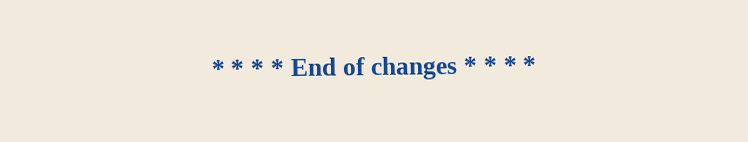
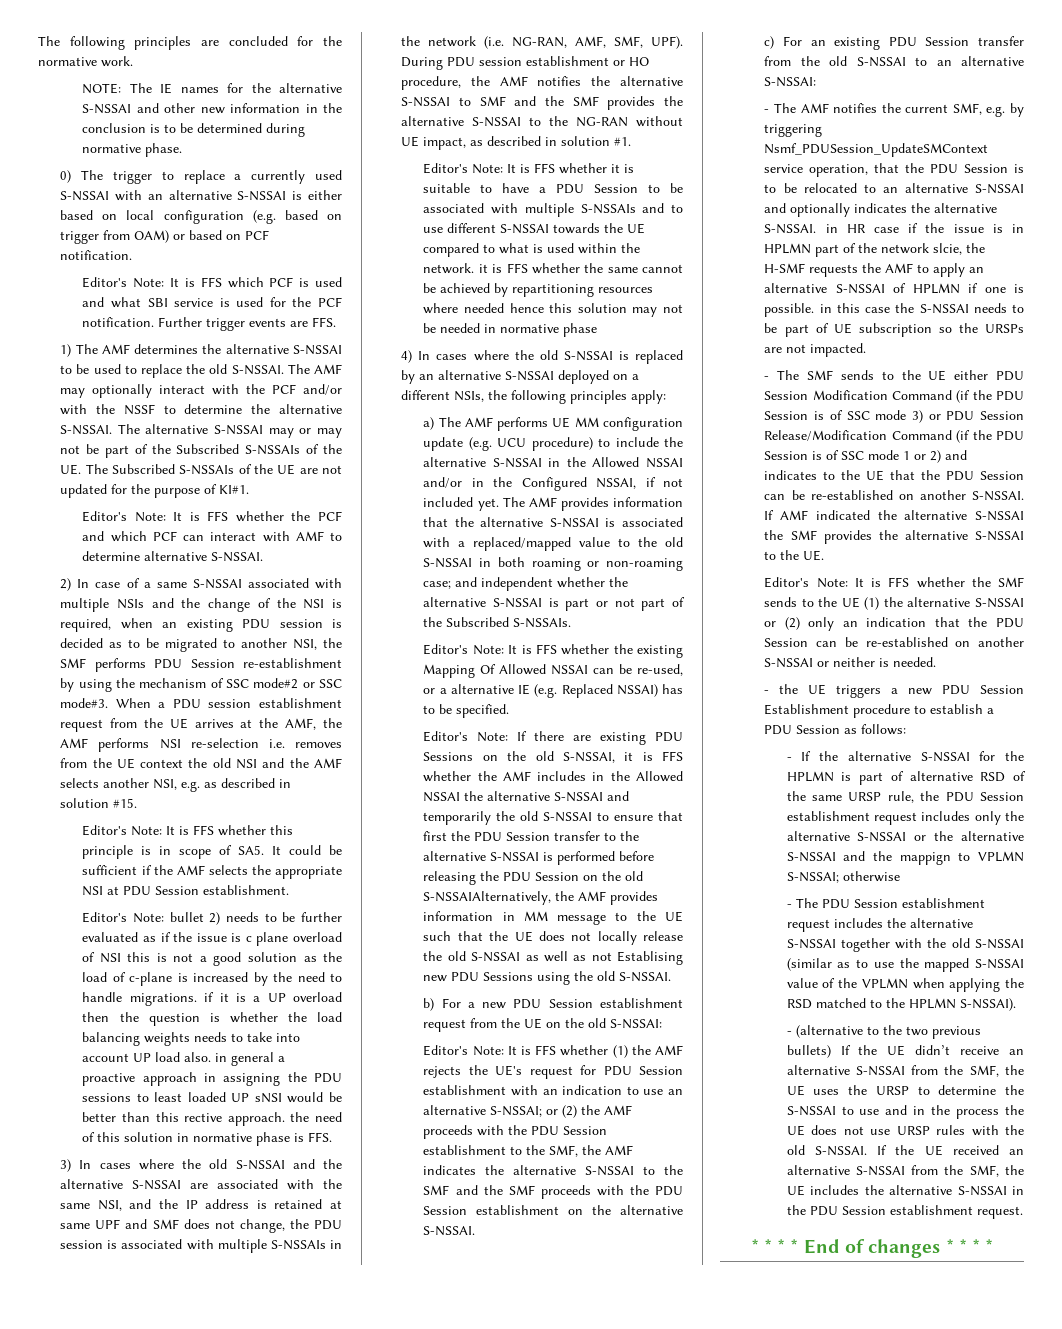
+ The following principles are concluded for the normative work.
+ NOTE: The IE names for the alternative S-NSSAI and other new information in the conclusion is to be determined during normative phase.
+ 0) The trigger to replace a currently used S-NSSAI with an alternative S-NSSAI is either based on local configuration (e.g. based on trigger from OAM) or based on PCF notification.
+ Editor's Note: It is FFS which PCF is used and what SBI service is used for the PCF notification. Further trigger events are FFS.
+ 1) The AMF determines the alternative S-NSSAI to be used to replace the old S-NSSAI. The AMF may optionally interact with the PCF and/or with the NSSF to determine the alternative S-NSSAI. The alternative S-NSSAI may or may not be part of the Subscribed S-NSSAIs of the UE. The Subscribed S-NSSAIs of the UE are not updated for the purpose of KI#1.
+ Editor's Note: It is FFS whether the PCF and which PCF can interact with AMF to determine alternative S-NSSAI.
+ 2) In case of a same S-NSSAI associated with multiple NSIs and the change of the NSI is required, when an existing PDU session is decided as to be migrated to another NSI, the SMF performs PDU Session re-establishment by using the mechanism of SSC mode#2 or SSC mode#3. When a PDU session establishment request from the UE arrives at the AMF, the AMF performs NSI re-selection i.e. removes from the UE context the old NSI and the AMF selects another NSI, e.g. as described in solution #15.
+ Editor's Note: It is FFS whether this principle is in scope of SA5. It could be sufficient if the AMF selects the appropriate NSI at PDU Session establishment.
+ Editor's Note: bullet 2) needs to be further evaluated as if the issue is c plane overload of NSI this is not a good solution as the load of c-plane is increased by the need to handle migrations. if it is a UP overload then the question is whether the load balancing weights needs to take into account UP load also. in general a proactive approach in assigning the PDU sessions to least loaded UP sNSI would be better than this rective approach. the need of this solution in normative phase is FFS.
+ 3) In cases where the old S-NSSAI and the alternative S-NSSAI are associated with the same NSI, and the IP address is retained at same UPF and SMF does not change, the PDU session is associated with multiple S-NSSAIs in the network (i.e. NG-RAN, AMF, SMF, UPF). During PDU session establishment or HO procedure, the AMF notifies the alternative S-NSSAI to SMF and the SMF provides the alternative S-NSSAI to the NG-RAN without UE impact, as described in solution #1.
+ Editor's Note: It is FFS whether it is suitable to have a PDU Session to be associated with multiple S-NSSAIs and to use different S-NSSAI towards the UE compared to what is used within the network. it is FFS whether the same cannot be achieved by repartitioning resources where needed hence this solution may not be needed in normative phase
+ 4) In cases where the old S-NSSAI is replaced by an alternative S-NSSAI deployed on a different NSIs, the following principles apply:
+ a) The AMF performs UE MM configuration update (e.g. UCU procedure) to include the alternative S-NSSAI in the Allowed NSSAI and/or in the Configured NSSAI, if not included yet. The AMF provides information that the alternative S-NSSAI is associated with a replaced/mapped value to the old S-NSSAI in both roaming or non-roaming case; and independent whether the alternative S-NSSAI is part or not part of the Subscribed S-NSSAIs.
+ Editor's Note: It is FFS whether the existing Mapping Of Allowed NSSAI can be re-used, or a alternative IE (e.g. Replaced NSSAI) has to be specified.
+ Editor's Note: If there are existing PDU Sessions on the old S-NSSAI, it is FFS whether the AMF includes in the Allowed NSSAI the alternative S-NSSAI and temporarily the old S-NSSAI to ensure that first the PDU Session transfer to the alternative S-NSSAI is performed before releasing the PDU Session on the old S-NSSAIAlternatively, the AMF provides information in MM message to the UE such that the UE does not locally release the old S-NSSAI as well as not Establising new PDU Sessions using the old S-NSSAI.
+ b) For a new PDU Session establishment request from the UE on the old S-NSSAI:
+ Editor's Note: It is FFS whether (1) the AMF rejects the UE's request for PDU Session establishment with an indication to use an alternative S-NSSAI; or (2) the AMF proceeds with the PDU Session establishment to the SMF, the AMF indicates the alternative S-NSSAI to the SMF and the SMF proceeds with the PDU Session establishment on the alternative S-NSSAI.
+ c) For an existing PDU Session transfer from the old S-NSSAI to an alternative S-NSSAI:
+ - The AMF notifies the current SMF, e.g. by triggering Nsmf_PDUSession_UpdateSMContext service operation, that the PDU Session is to be relocated to an alternative S-NSSAI and optionally indicates the alternative S-NSSAI. in HR case if the issue is in HPLMN part of the network slcie, the H-SMF requests the AMF to apply an alternative S-NSSAI of HPLMN if one is possible. in this case the S-NSSAI needs to be part of UE subscription so the URSPs are not impacted.
+ - The SMF sends to the UE either PDU Session Modification Command (if the PDU Session is of SSC mode 3) or PDU Session Release/Modification Command (if the PDU Session is of SSC mode 1 or 2) and indicates to the UE that the PDU Session can be re-established on another S-NSSAI. If AMF indicated the alternative S-NSSAI the SMF provides the alternative S-NSSAI to the UE.
+ Editor's Note: It is FFS whether the SMF sends to the UE (1) the alternative S-NSSAI or (2) only an indication that the PDU Session can be re-established on another S-NSSAI or neither is needed.
+ - the UE triggers a new PDU Session Establishment procedure to establish a PDU Session as follows:
+ - If the alternative S-NSSAI for the HPLMN is part of alternative RSD of the same URSP rule, the PDU Session establishment request includes only the alternative S-NSSAI or the alternative S-NSSAI and the mappign to VPLMN S-NSSAI; otherwise
+ - The PDU Session establishment request includes the alternative S-NSSAI together with the old S-NSSAI (similar as to use the mapped S-NSSAI value of the VPLMN when applying the RSD matched to the HPLMN S-NSSAI).
+ - (alternative to the two previous bullets) If the UE didn’t receive an alternative S-NSSAI from the SMF, the UE uses the URSP to determine the S-NSSAI to use and in the process the UE does not use URSP rules with the old S-NSSAI. If the UE received an alternative S-NSSAI from the SMF, the UE includes the alternative S-NSSAI in the PDU Session establishment request.

